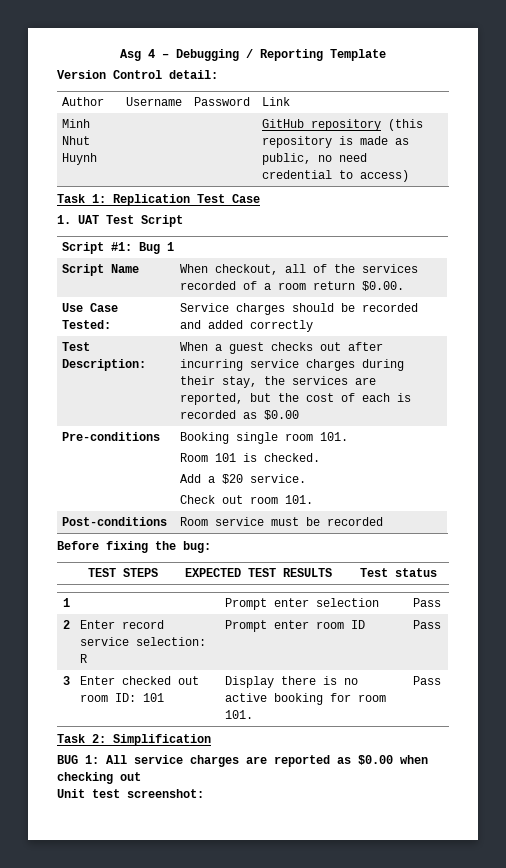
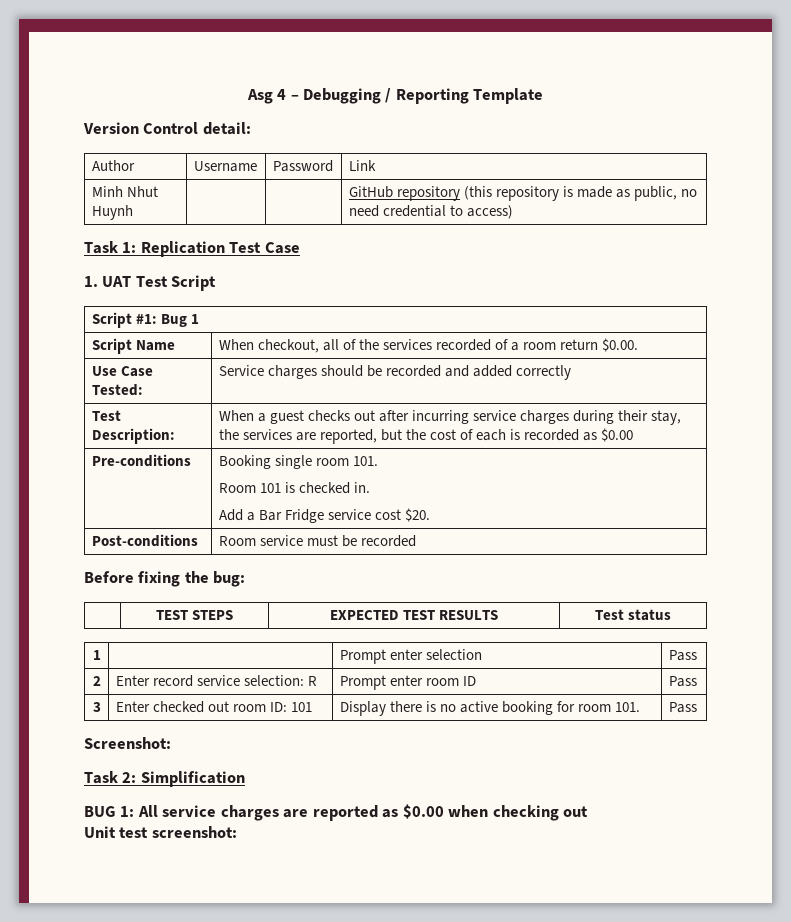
  Pre-conditions | Booking single room 101.
- Room 101 is checked.
- Add a $20 service.
- Check out room 101.
+ Room 101 is checked in.
+ Add a Bar Fridge service cost $20.
+ Screenshot:

